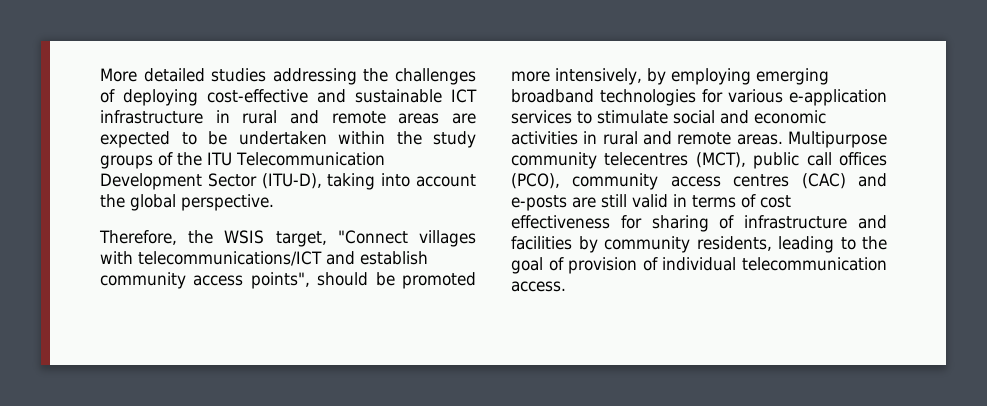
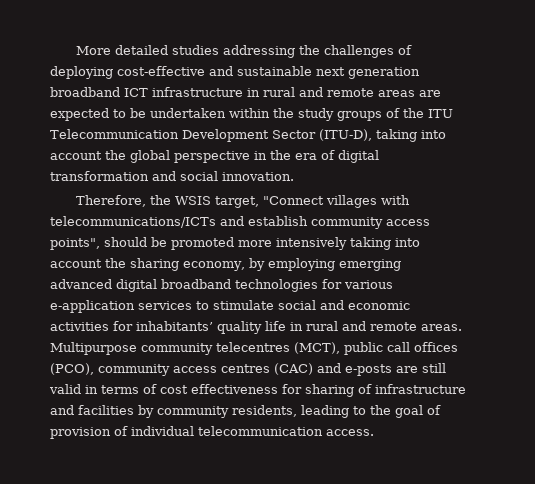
- More detailed studies addressing the challenges of deploying cost-effective and sustainable ICT infrastructure in rural and remote areas are expected to be undertaken within the study groups of the ITU Telecommunication Development Sector (ITU-D), taking into account the global perspective.
+ More detailed studies addressing the challenges of deploying cost-effective and sustainable next generation broadband ICT infrastructure in rural and remote areas are expected to be undertaken within the study groups of the ITU Telecommunication Development Sector (ITU-D), taking into account the global perspective in the era of digital transformation and social innovation.
- Therefore, the WSIS target, "Connect villages with telecommunications/ICT and establish community access points", should be promoted more intensively, by employing emerging broadband technologies for various e-application services to stimulate social and economic activities in rural and remote areas.
+ Therefore, the WSIS target, "Connect villages with telecommunications/ICTs and establish community access points", should be promoted more intensively taking into account the sharing economy, by employing emerging advanced digital broadband technologies for various e-application services to stimulate social and economic activities for inhabitants’ quality life in rural and remote areas.

